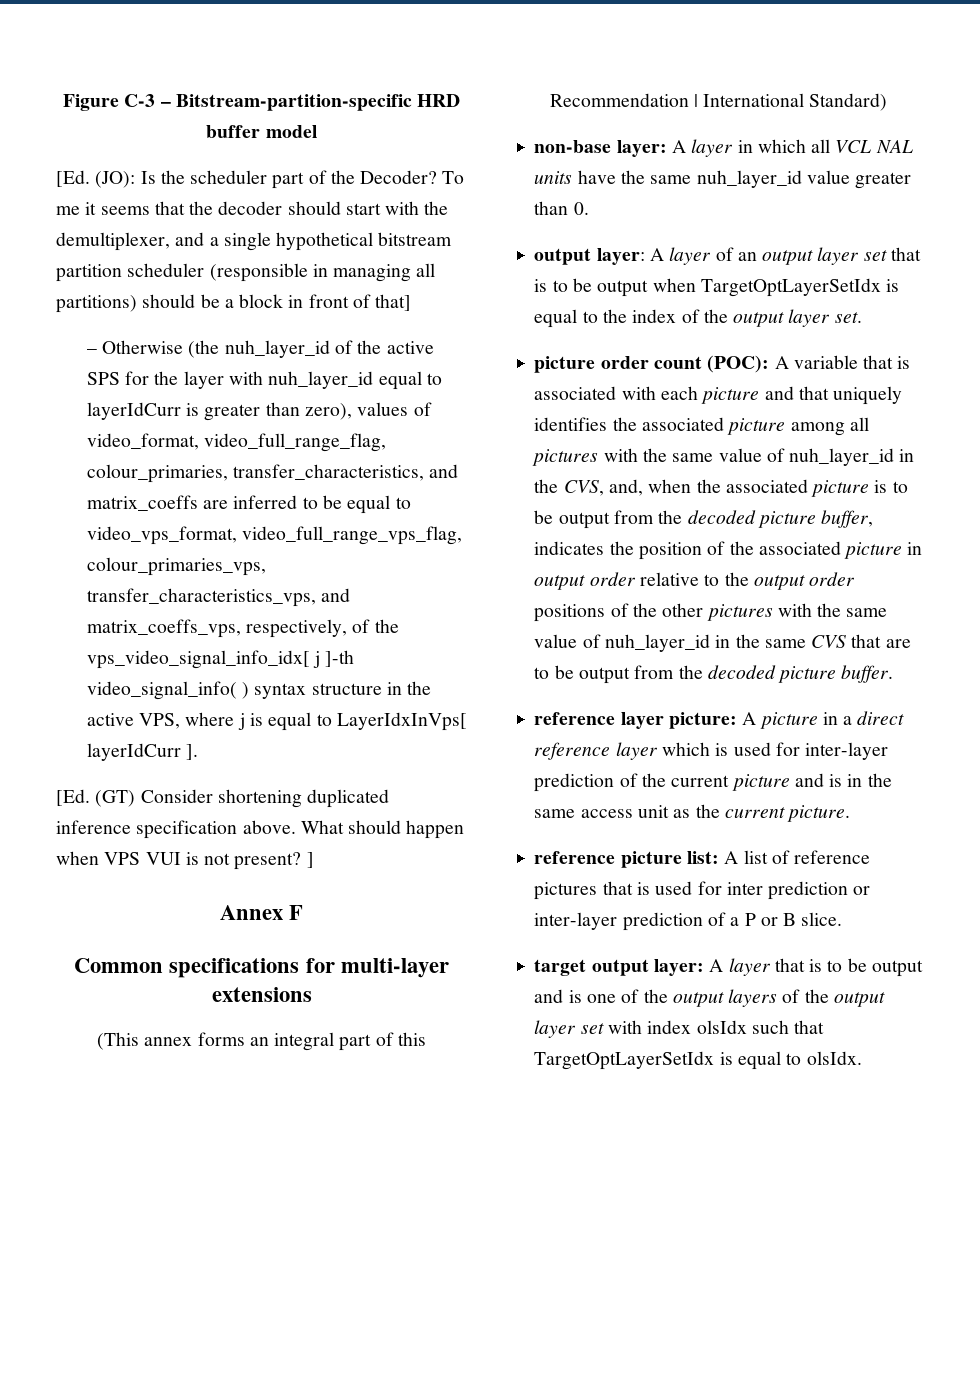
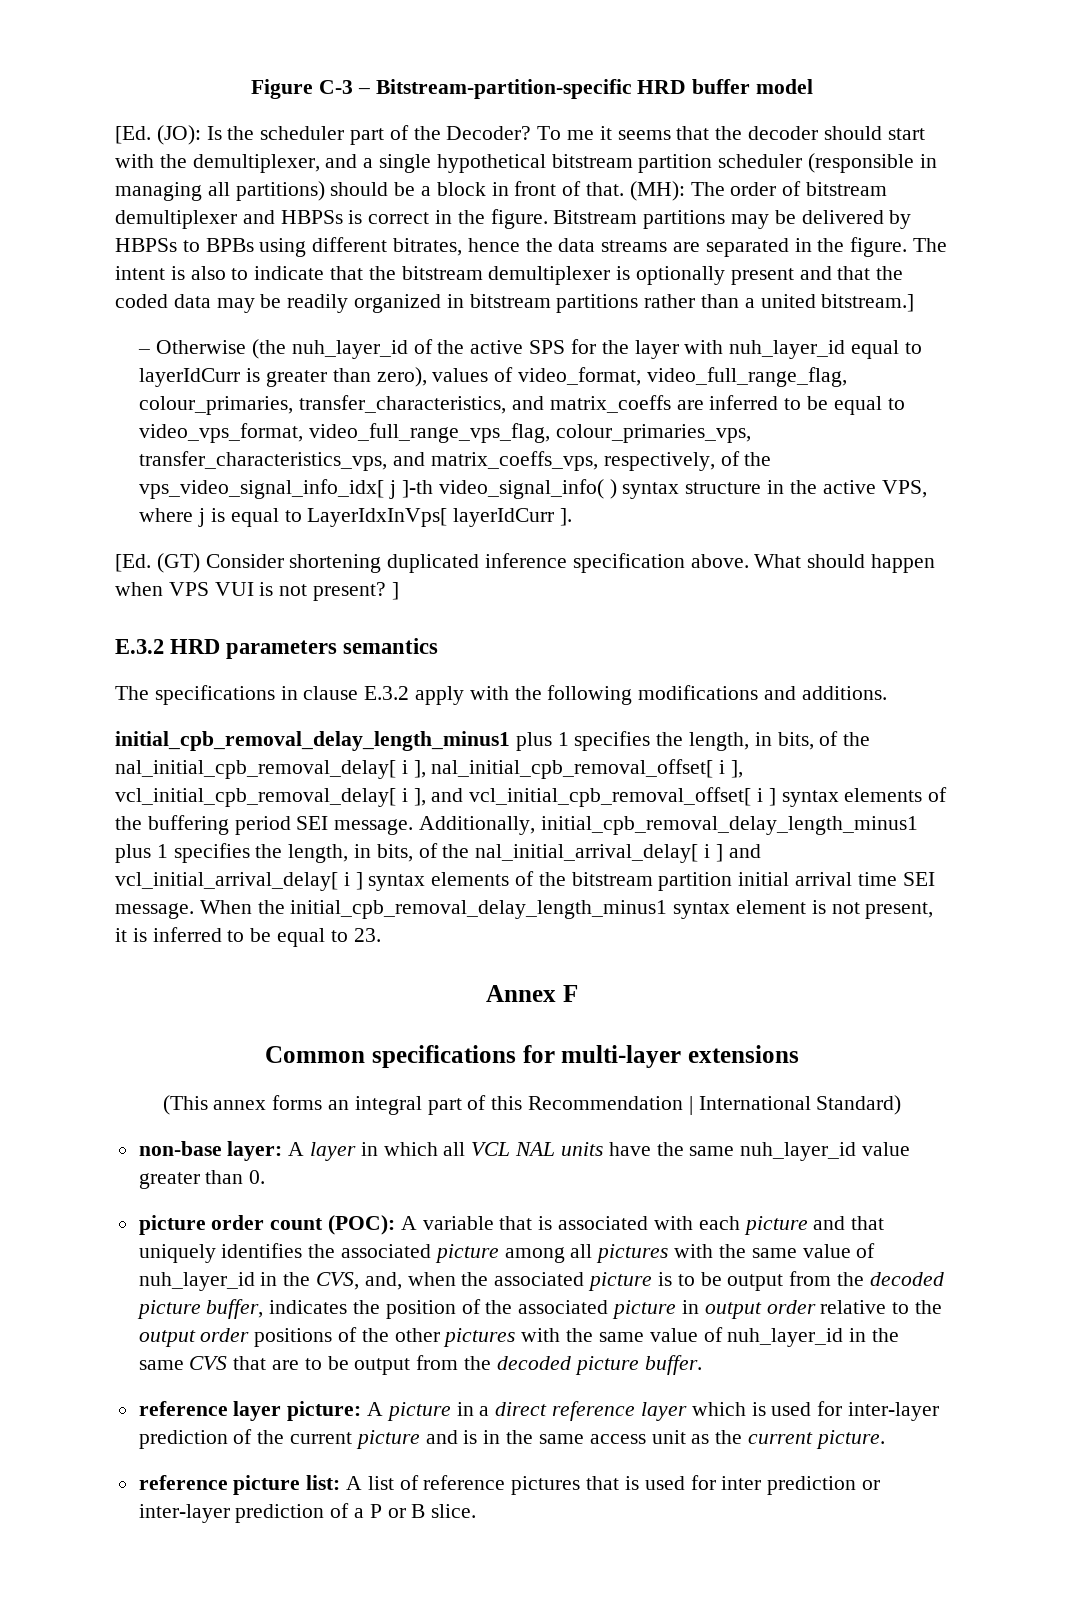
- To me it seems that the decoder should start with the demultiplexer, and a single hypothetical bitstream partition scheduler (responsible in managing all partitions) should be a block in front of that]
+ To me it seems that the decoder should start with the demultiplexer, and a single hypothetical bitstream partition scheduler (responsible in managing all partitions) should be a block in front of that. (MH): The order of bitstream demultiplexer and HBPSs is correct in the figure. Bitstream partitions may be delivered by HBPSs to BPBs using different bitrates, hence the data streams are separated in the figure. The intent is also to indicate that the bitstream demultiplexer is optionally present and that the coded data may be readily organized in bitstream partitions rather than a united bitstream.]
+ E.3.2 HRD parameters semantics
+ The specifications in clause E.3.2 apply with the following modifications and additions.
+ initial_cpb_removal_delay_length_minus1 plus 1 specifies the length, in bits, of the nal_initial_cpb_removal_delay[ i ], nal_initial_cpb_removal_offset[ i ], vcl_initial_cpb_removal_delay[ i ], and vcl_initial_cpb_removal_offset[ i ] syntax elements of the buffering period SEI message. Additionally, initial_cpb_removal_delay_length_minus1 plus 1 specifies the length, in bits, of the nal_initial_arrival_delay[ i ] and vcl_initial_arrival_delay[ i ] syntax elements of the bitstream partition initial arrival time SEI message. When the initial_cpb_removal_delay_length_minus1 syntax element is not present, it is inferred to be equal to 23.
- output layer: A layer of an output layer set that is to be output when TargetOptLayerSetIdx is equal to the index of the output layer set.
- target output layer: A layer that is to be output and is one of the output layers of the output layer set with index olsIdx such that TargetOptLayerSetIdx is equal to olsIdx.

